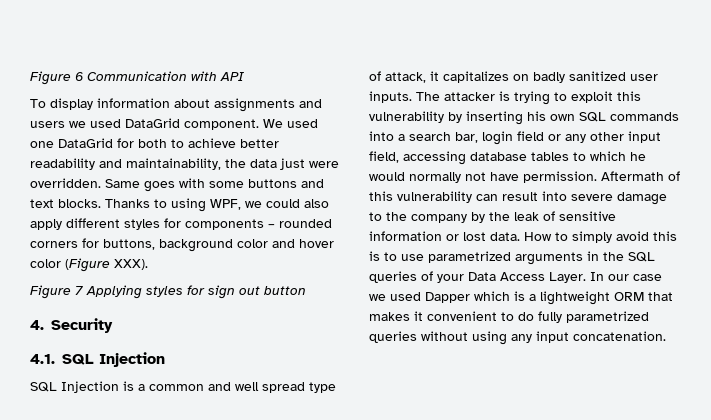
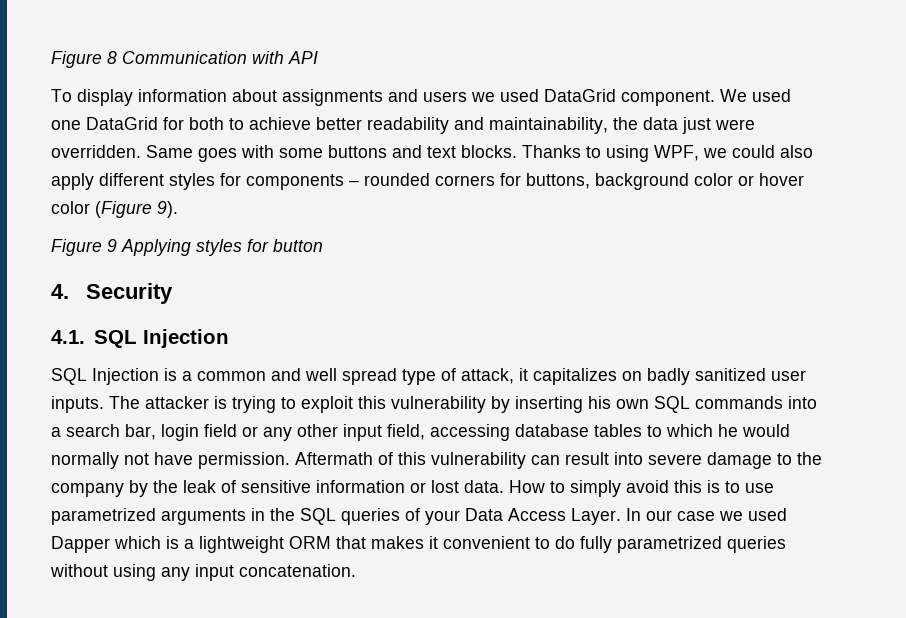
- Figure 6 Communication with API
+ Figure 8 Communication with API
- Thanks to using WPF, we could also apply different styles for components – rounded corners for buttons, background color and hover color (Figure XXX).
- Figure 7 Applying styles for sign out button
+ Thanks to using WPF, we could also apply different styles for components – rounded corners for buttons, background color or hover color (Figure 9).
+ Figure 9 Applying styles for button

